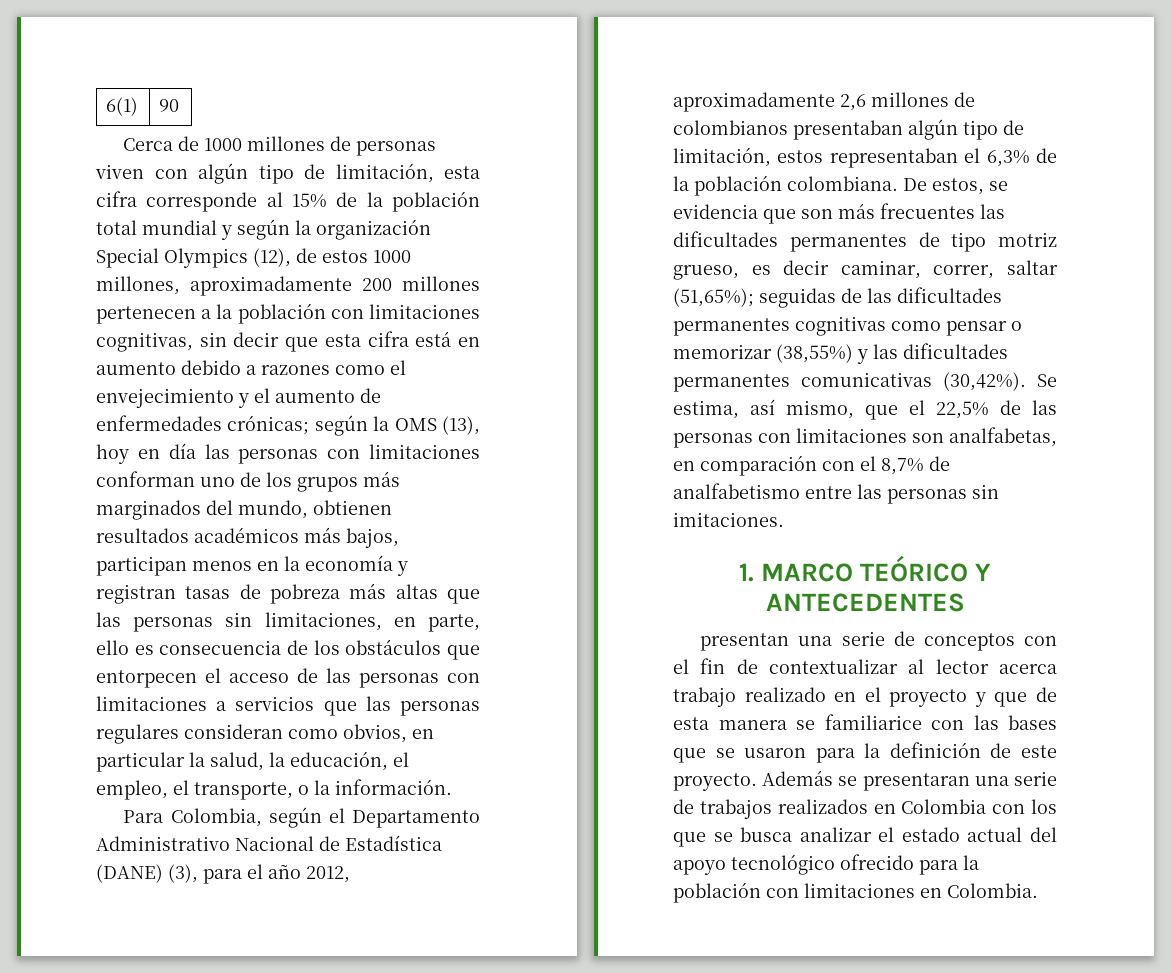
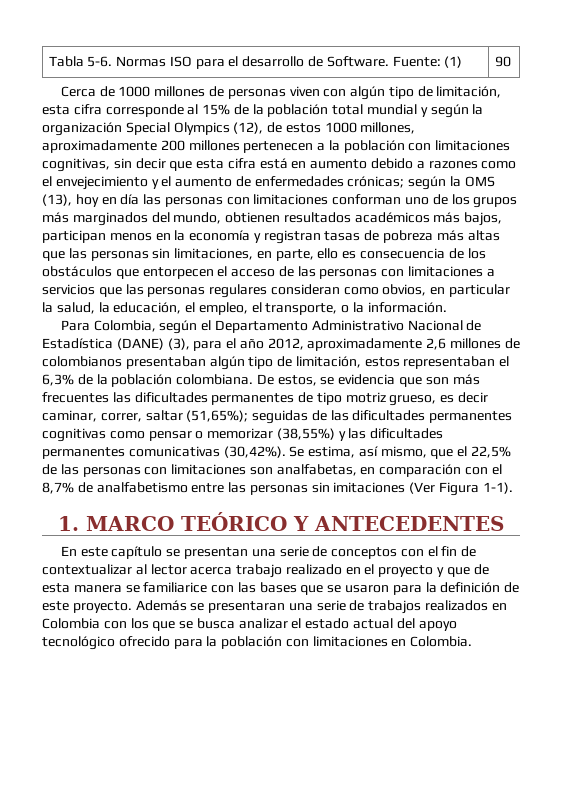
- 6(1) | 90
+ Tabla 5-6. Normas ISO para el desarrollo de Software. Fuente: (1) | 90
- Se estima, así mismo, que el 22,5% de las personas con limitaciones son analfabetas, en comparación con el 8,7% de analfabetismo entre las personas sin imitaciones.
+ Se estima, así mismo, que el 22,5% de las personas con limitaciones son analfabetas, en comparación con el 8,7% de analfabetismo entre las personas sin imitaciones (Ver Figura 1-1).
- presentan una serie de conceptos con el fin de contextualizar al lector acerca trabajo realizado en el proyecto y que de esta manera se familiarice con las bases que se usaron para la definición de este proyecto.
+ En este capítulo se presentan una serie de conceptos con el fin de contextualizar al lector acerca trabajo realizado en el proyecto y que de esta manera se familiarice con las bases que se usaron para la definición de este proyecto.

